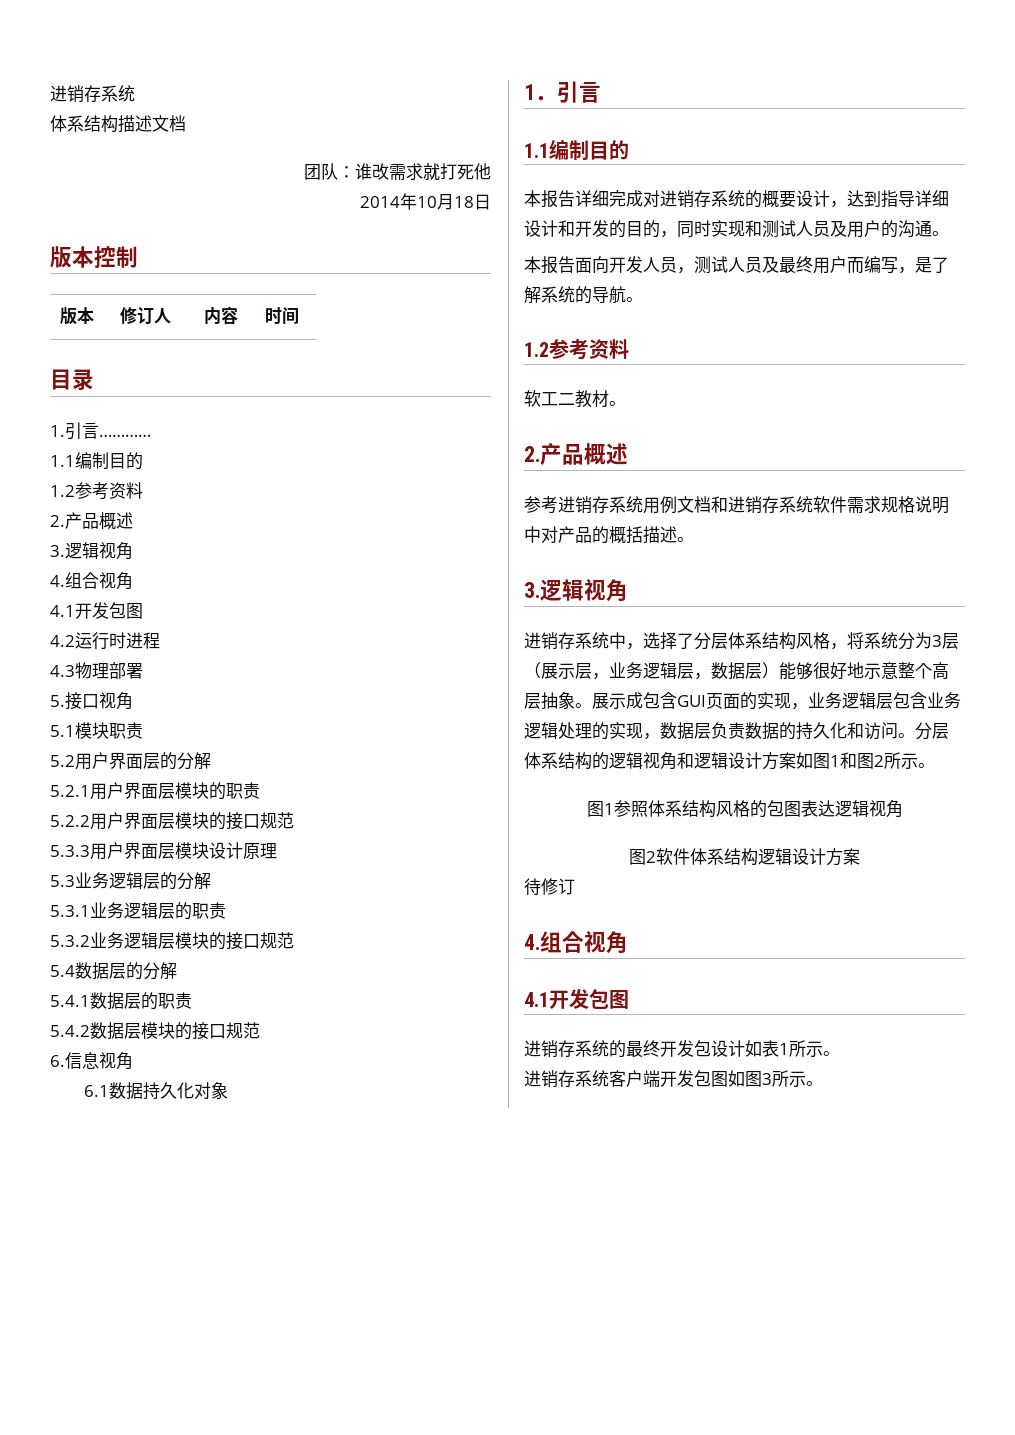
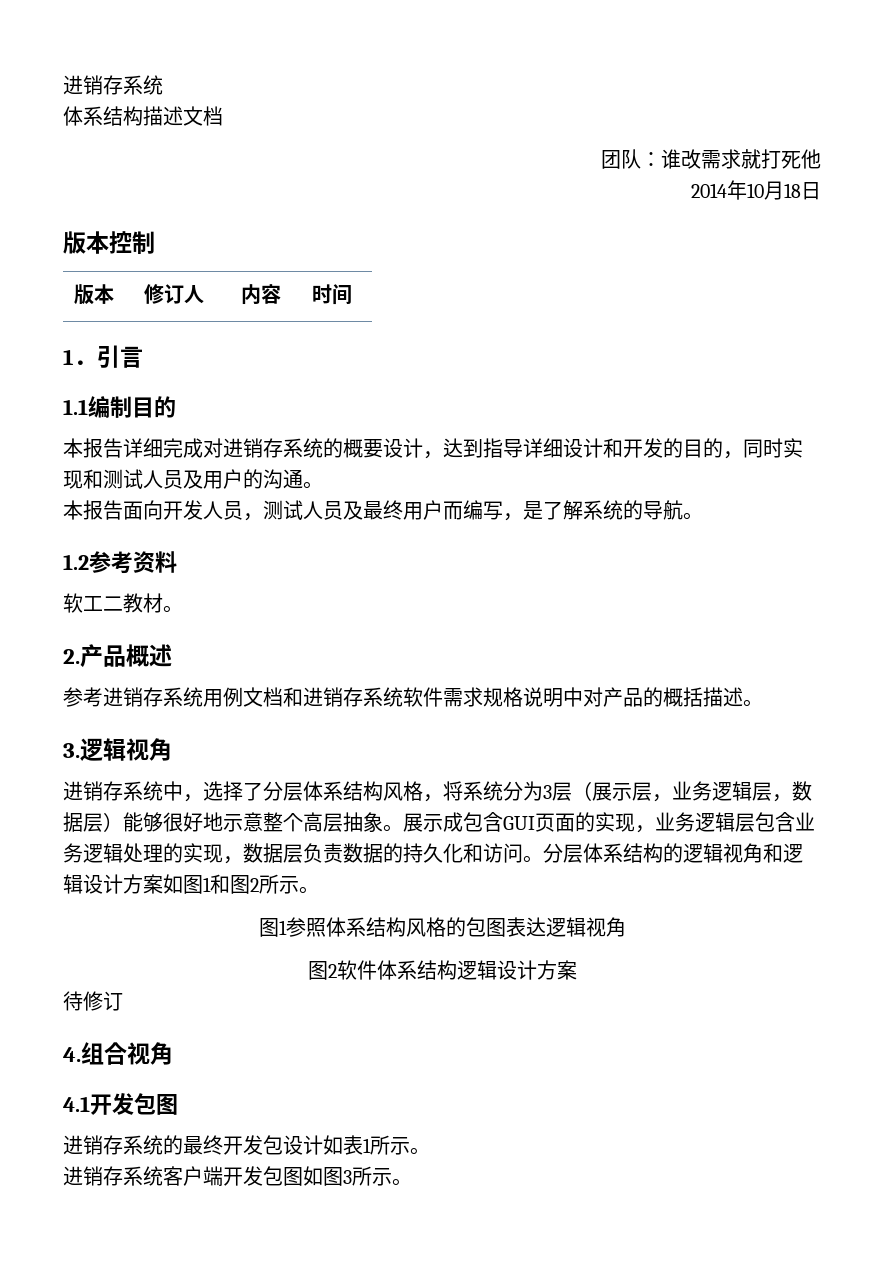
- 目录
- 1.引言…………
- 1.1编制目的
- 1.2参考资料
- 2.产品概述
- 3.逻辑视角
- 4.组合视角
- 4.1开发包图
- 4.2运行时进程
- 4.3物理部署
- 5.接口视角
- 5.1模块职责
- 5.2用户界面层的分解
- 5.2.1用户界面层模块的职责
- 5.2.2用户界面层模块的接口规范
- 5.3.3用户界面层模块设计原理
- 5.3业务逻辑层的分解
- 5.3.1业务逻辑层的职责
- 5.3.2业务逻辑层模块的接口规范
- 5.4数据层的分解
- 5.4.1数据层的职责
- 5.4.2数据层模块的接口规范
- 6.信息视角
- 6.1数据持久化对象

